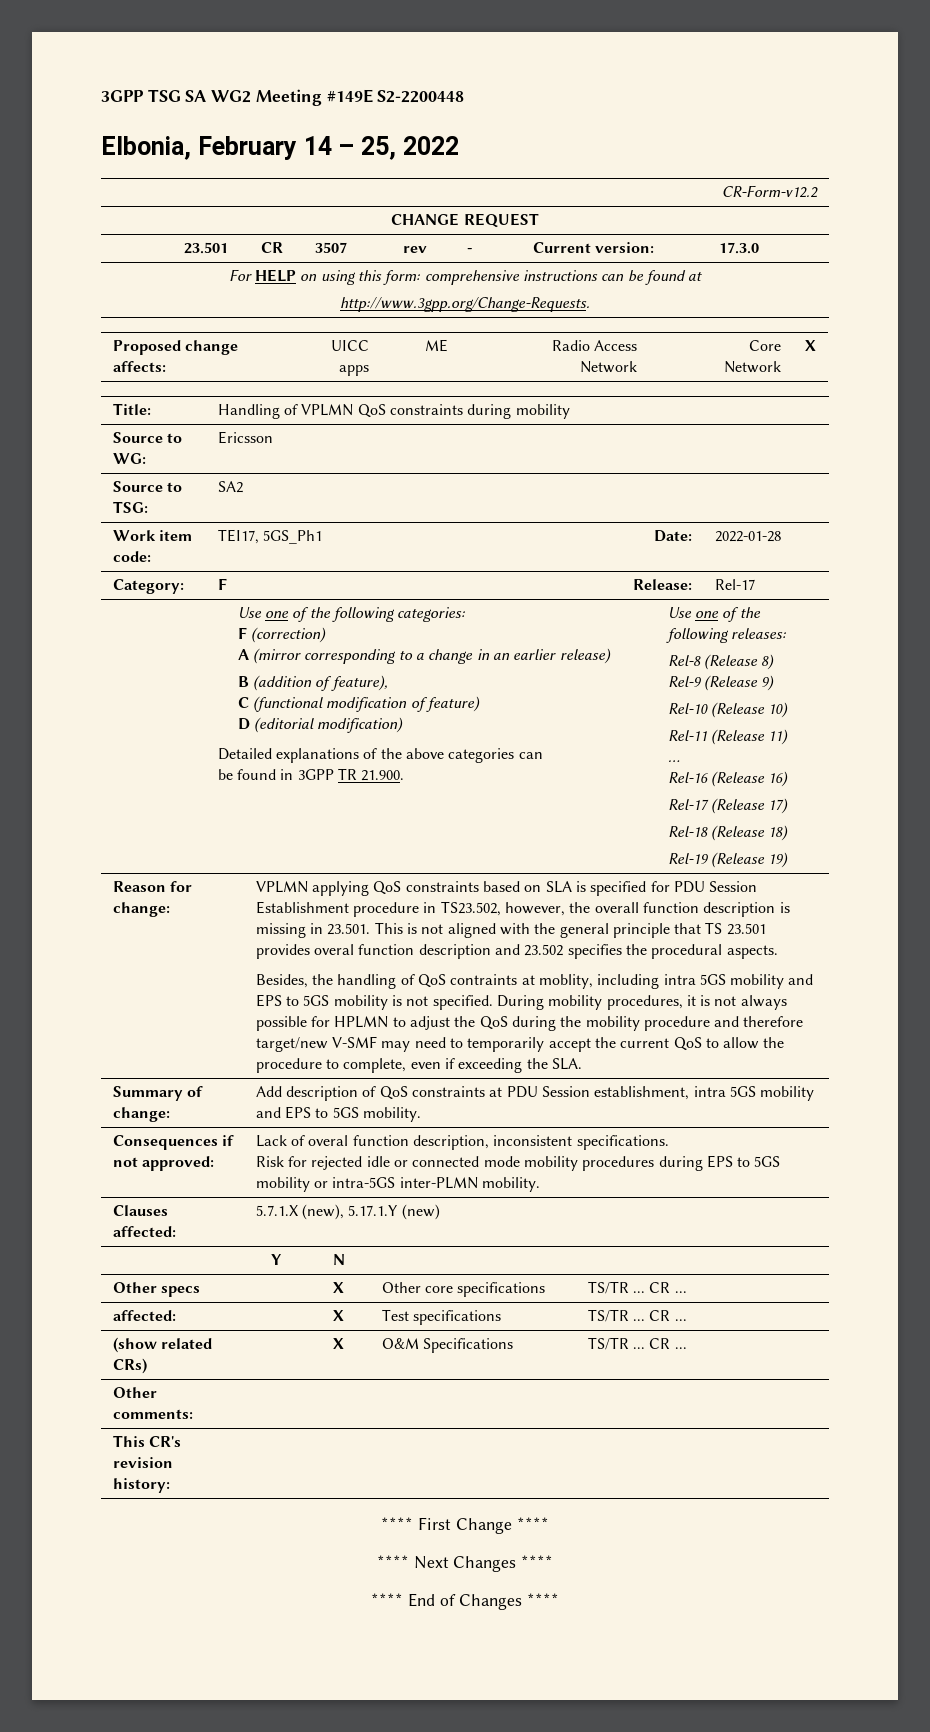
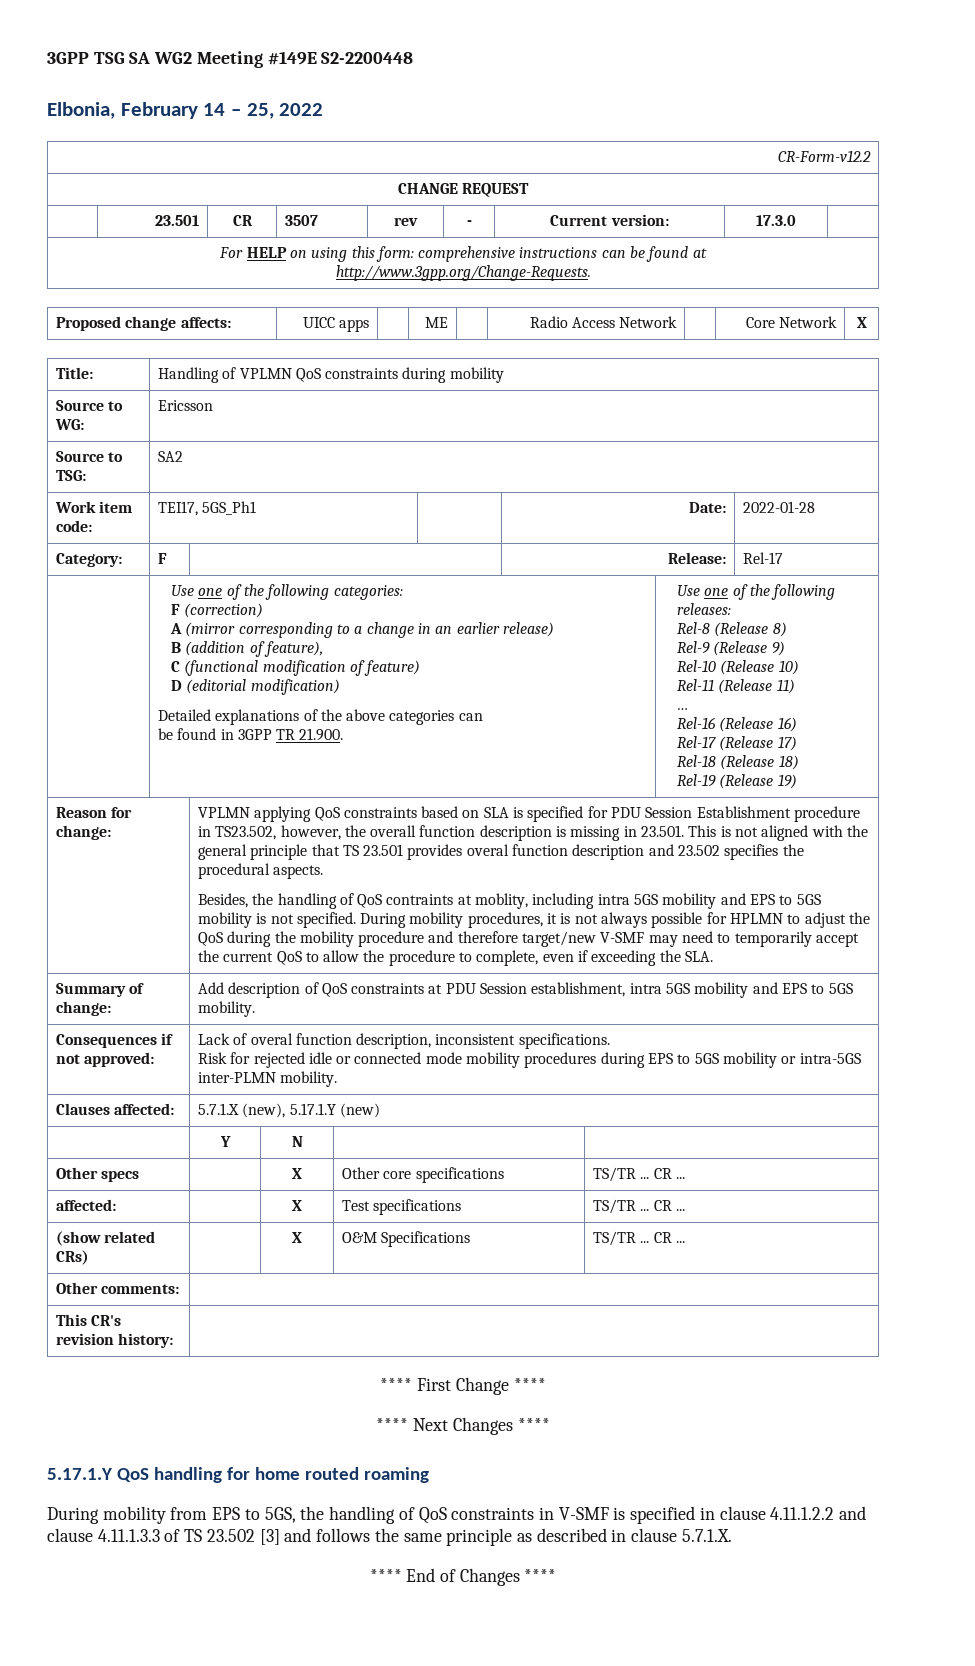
+ 5.17.1.Y QoS handling for home routed roaming
+ During mobility from EPS to 5GS, the handling of QoS constraints in V-SMF is specified in clause 4.11.1.2.2 and clause 4.11.1.3.3 of TS 23.502 [3] and follows the same principle as described in clause 5.7.1.X.

